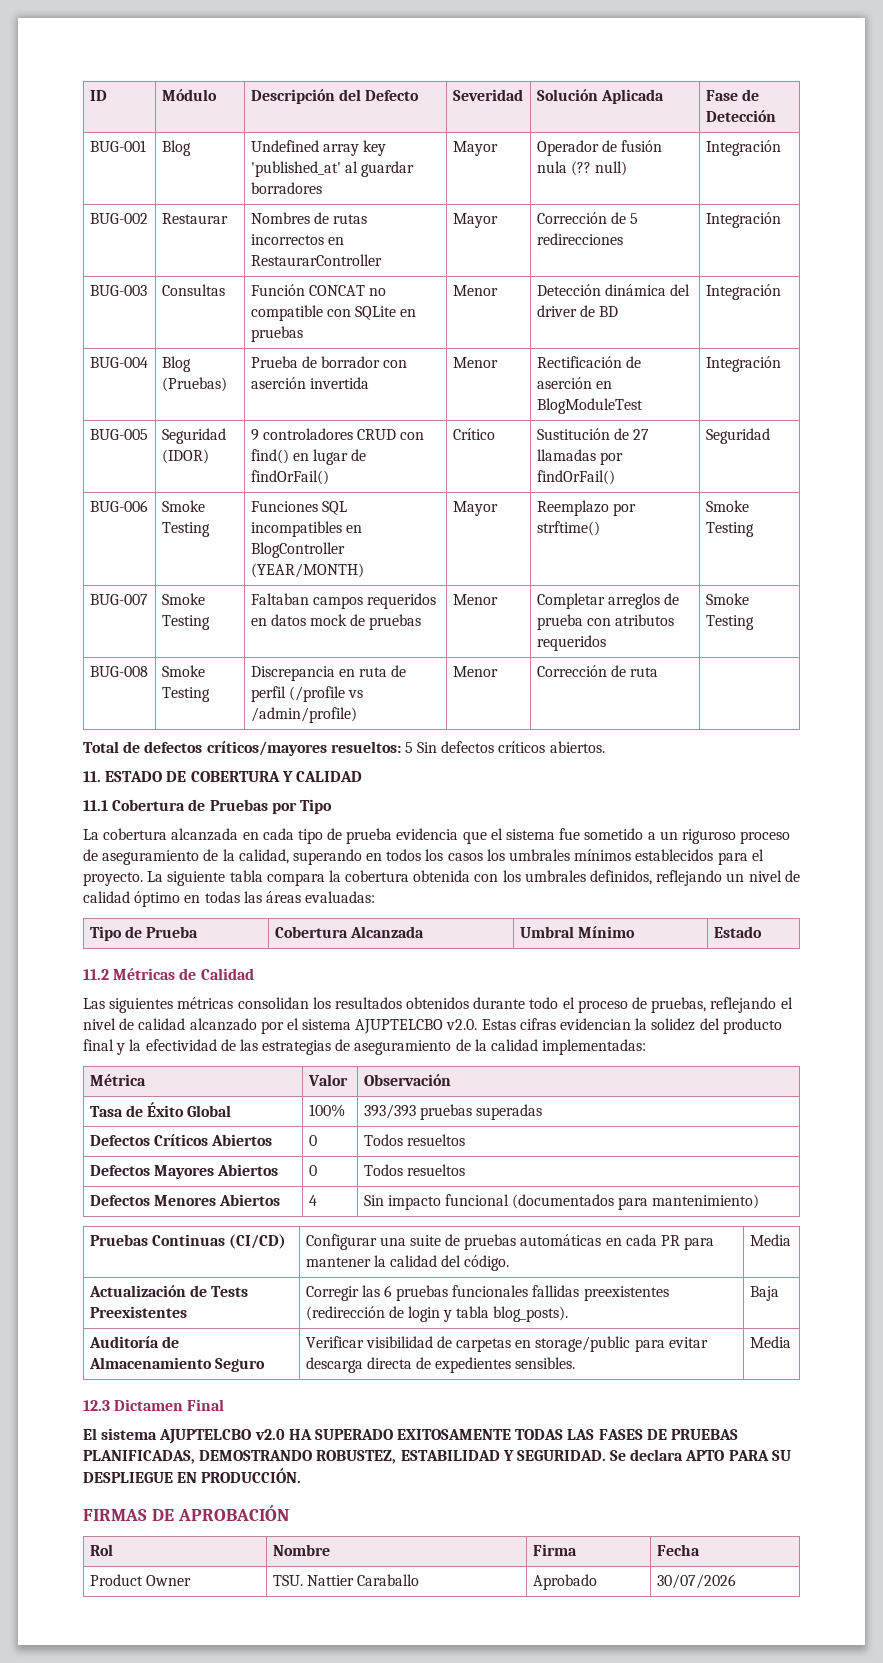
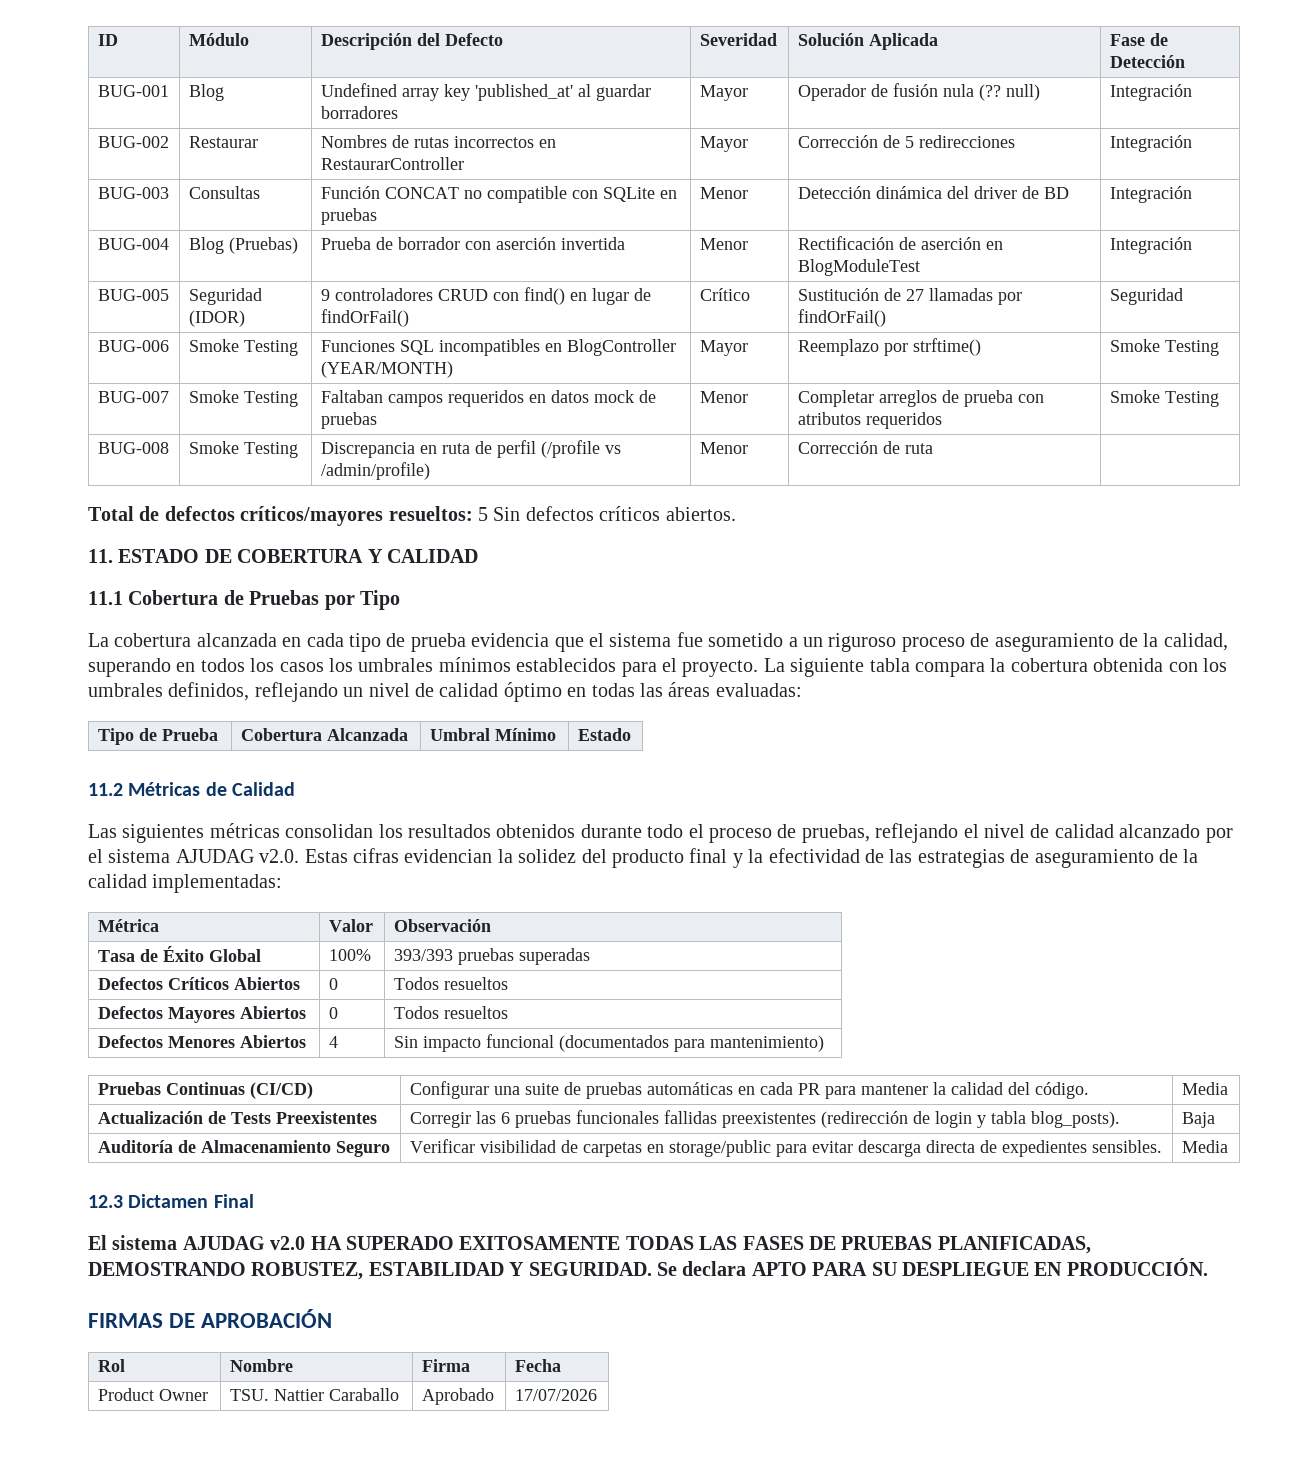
- Las siguientes métricas consolidan los resultados obtenidos durante todo el proceso de pruebas, reflejando el nivel de calidad alcanzado por el sistema AJUPTELCBO v2.0. Estas cifras evidencian la solidez del producto final y la efectividad de las estrategias de aseguramiento de la calidad implementadas:
+ Las siguientes métricas consolidan los resultados obtenidos durante todo el proceso de pruebas, reflejando el nivel de calidad alcanzado por el sistema AJUDAG v2.0. Estas cifras evidencian la solidez del producto final y la efectividad de las estrategias de aseguramiento de la calidad implementadas:
- El sistema AJUPTELCBO v2.0 HA SUPERADO EXITOSAMENTE TODAS LAS FASES DE PRUEBAS PLANIFICADAS, DEMOSTRANDO ROBUSTEZ, ESTABILIDAD Y SEGURIDAD.
+ El sistema AJUDAG v2.0 HA SUPERADO EXITOSAMENTE TODAS LAS FASES DE PRUEBAS PLANIFICADAS, DEMOSTRANDO ROBUSTEZ, ESTABILIDAD Y SEGURIDAD.
- Product Owner | TSU. Nattier Caraballo | Aprobado | 30/07/2026
+ Product Owner | TSU. Nattier Caraballo | Aprobado | 17/07/2026

